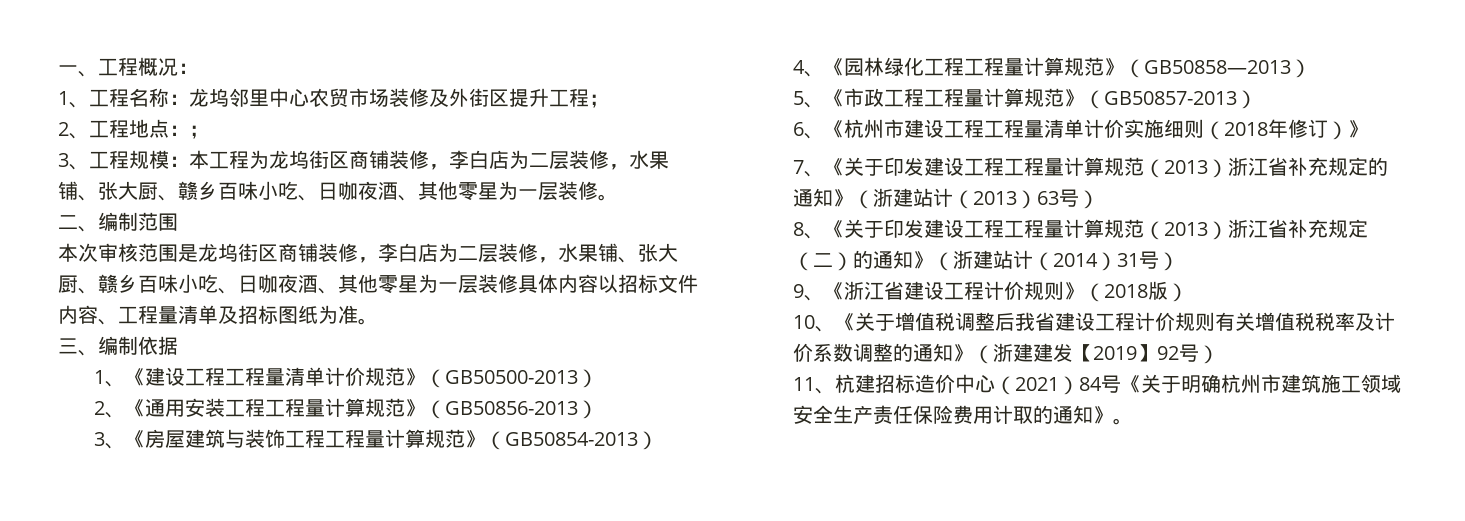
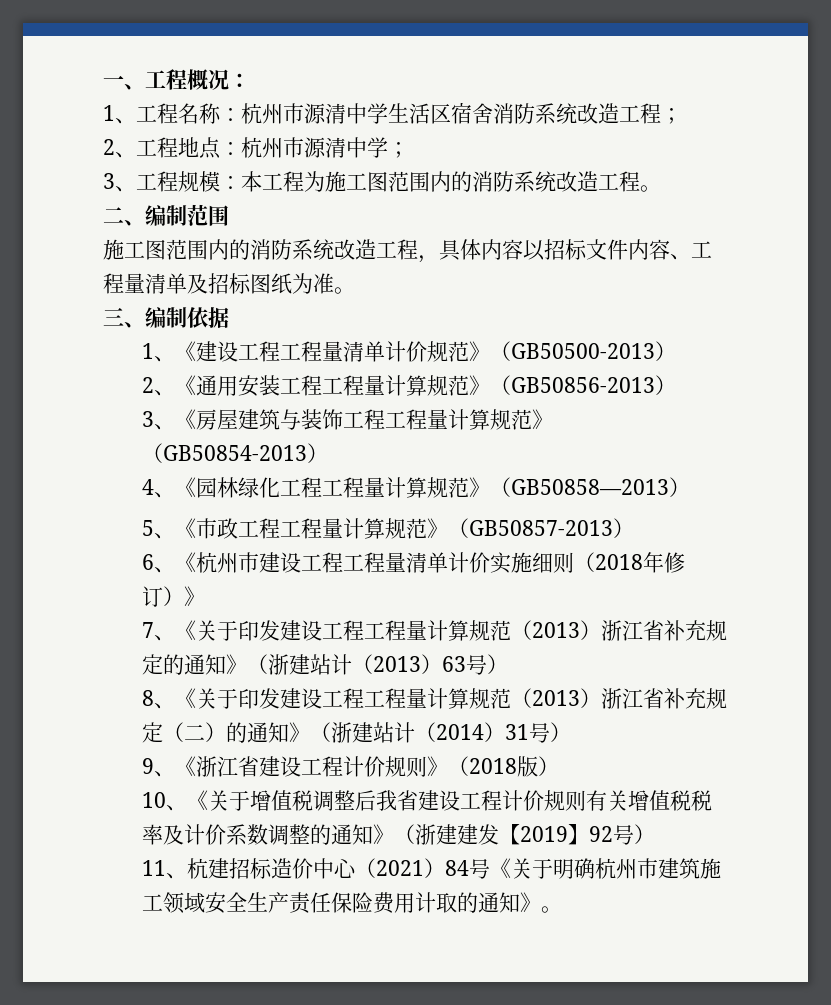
- 1、工程名称：龙坞邻里中心农贸市场装修及外街区提升工程；
+ 1、工程名称：杭州市源清中学生活区宿舍消防系统改造工程；
- 2、工程地点：；
+ 2、工程地点：杭州市源清中学；
- 3、工程规模：本工程为龙坞街区商铺装修，李白店为二层装修，水果铺、张大厨、赣乡百味小吃、日咖夜酒、其他零星为一层装修。
+ 3、工程规模：本工程为施工图范围内的消防系统改造工程。
  二、编制范围
- 本次审核范围是龙坞街区商铺装修，李白店为二层装修，水果铺、张大厨、赣乡百味小吃、日咖夜酒、其他零星为一层装修具体内容以招标文件内容、工程量清单及招标图纸为准。
+ 施工图范围内的消防系统改造工程，具体内容以招标文件内容、工程量清单及招标图纸为准。

